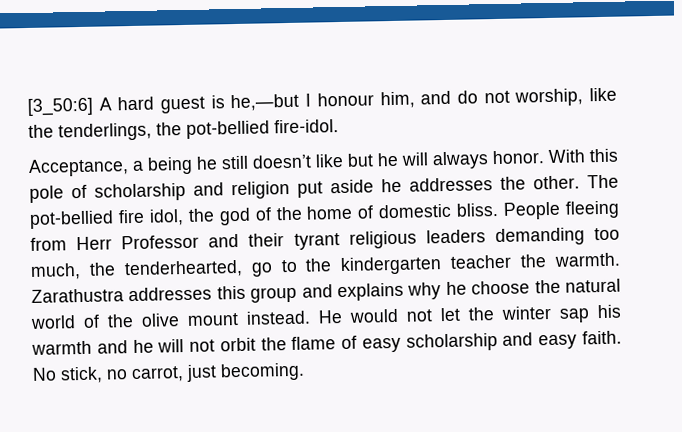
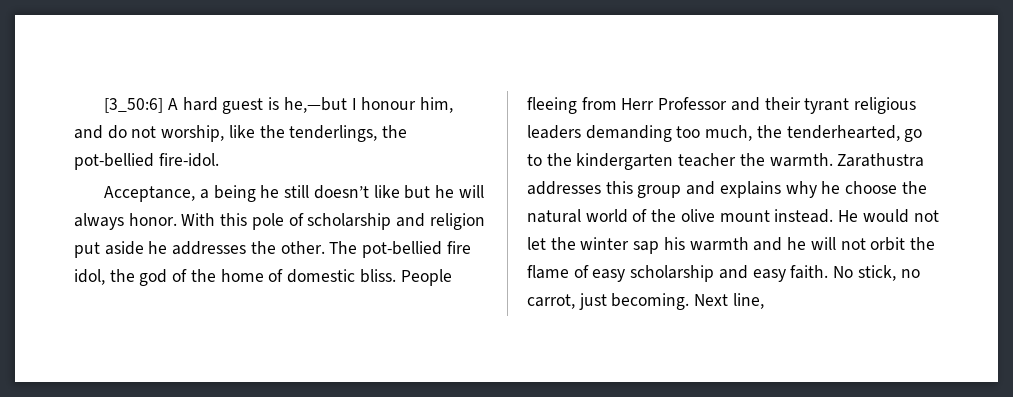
+ Next line,

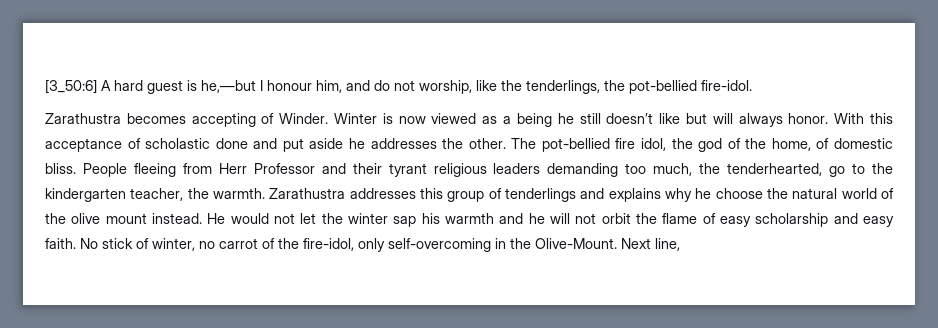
- Acceptance, a being he still doesn’t like but he will always honor.
+ Zarathustra becomes accepting of Winder. Winter is now viewed as a being he still doesn’t like but will always honor.
- With this pole of scholarship and religion put aside he addresses the other.
+ With this acceptance of scholastic done and put aside he addresses the other.
- The pot-bellied fire idol, the god of the home of domestic bliss.
+ The pot-bellied fire idol, the god of the home, of domestic bliss.
- People fleeing from Herr Professor and their tyrant religious leaders demanding too much, the tenderhearted, go to the kindergarten teacher the warmth.
+ People fleeing from Herr Professor and their tyrant religious leaders demanding too much, the tenderhearted, go to the kindergarten teacher, the warmth.
- Zarathustra addresses this group and explains why he choose the natural world of the olive mount instead.
+ Zarathustra addresses this group of tenderlings and explains why he choose the natural world of the olive mount instead.
- No stick, no carrot, just becoming.
+ No stick of winter, no carrot of the fire-idol, only self-overcoming in the Olive-Mount.

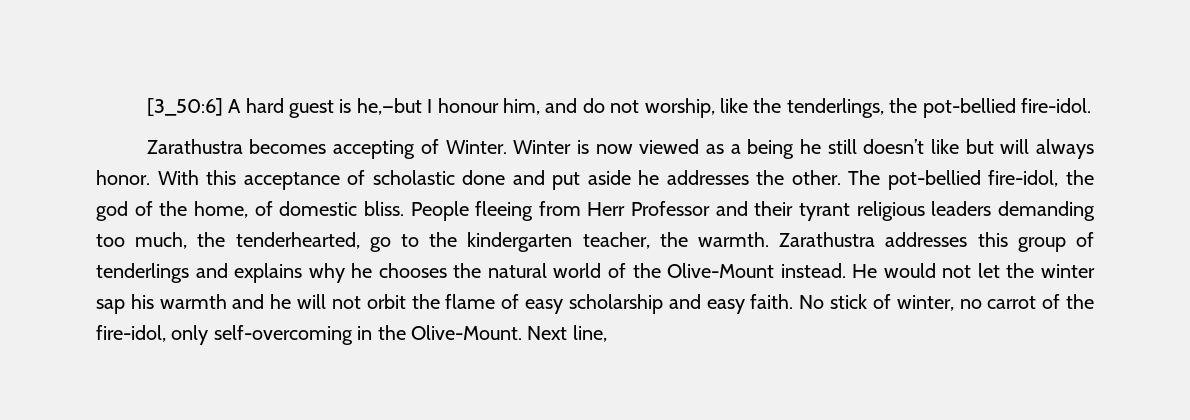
- Zarathustra becomes accepting of Winder.
+ Zarathustra becomes accepting of Winter.
- The pot-bellied fire idol, the god of the home, of domestic bliss.
+ The pot-bellied fire-idol, the god of the home, of domestic bliss.
- Zarathustra addresses this group of tenderlings and explains why he choose the natural world of the olive mount instead.
+ Zarathustra addresses this group of tenderlings and explains why he chooses the natural world of the Olive-Mount instead.

